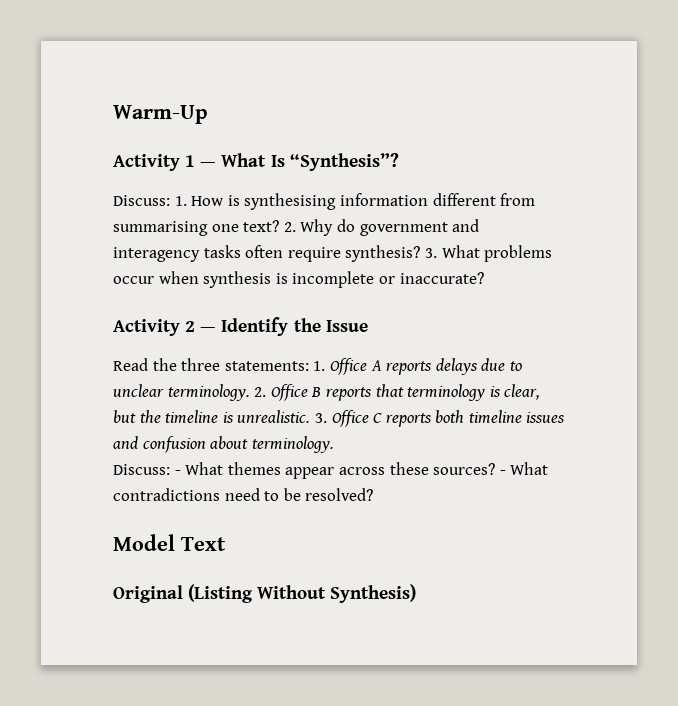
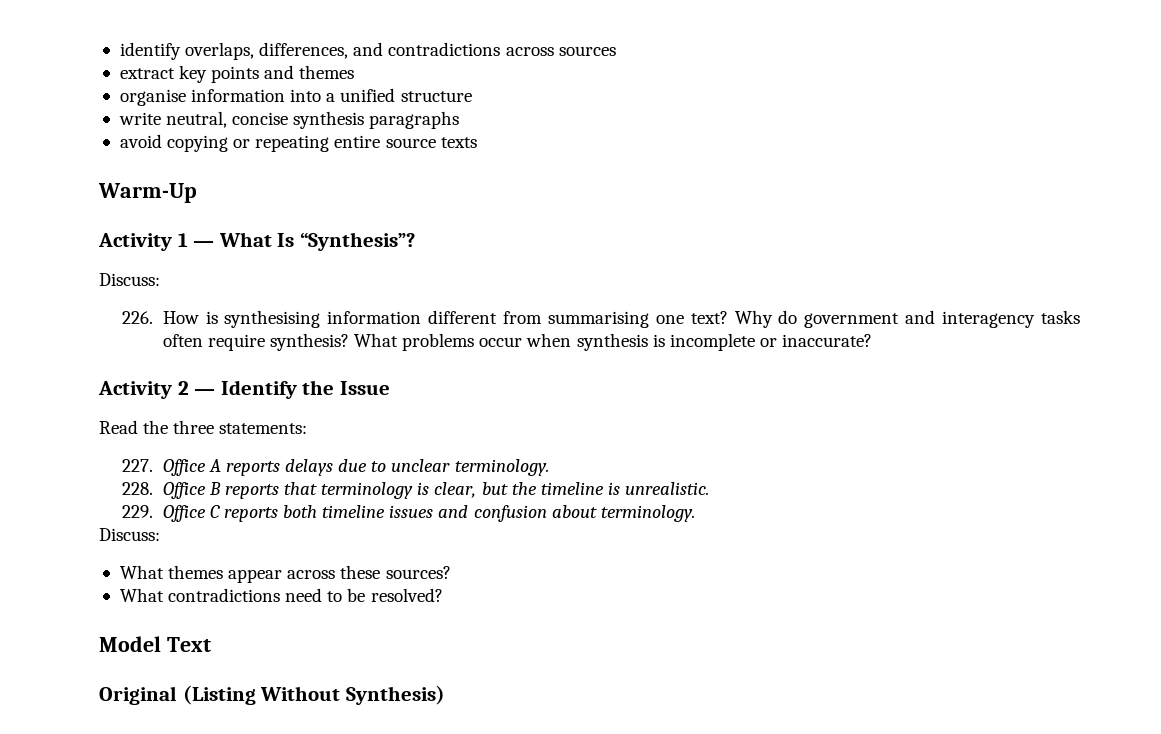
+ identify overlaps, differences, and contradictions across sources
+ extract key points and themes
+ organise information into a unified structure
+ write neutral, concise synthesis paragraphs
+ avoid copying or repeating entire source texts
  Activity 1 — What Is “Synthesis”?
- Discuss: 1. How is synthesising information different from summarising one text?
+ Discuss:
+ 226. How is synthesising information different from summarising one text?
- 2. Why do government and interagency tasks often require synthesis?
+ Why do government and interagency tasks often require synthesis?
- 3. What problems occur when synthesis is incomplete or inaccurate?
+ What problems occur when synthesis is incomplete or inaccurate?
- Read the three statements: 1. Office A reports delays due to unclear terminology. 2. Office B reports that terminology is clear, but the timeline is unrealistic. 3. Office C reports both timeline issues and confusion about terminology.
- Discuss: - What themes appear across these sources? - What contradictions need to be resolved?
+ Read the three statements:
+ 227. Office A reports delays due to unclear terminology.
+ 228. Office B reports that terminology is clear, but the timeline is unrealistic.
+ 229. Office C reports both timeline issues and confusion about terminology.
+ Discuss:
+ What themes appear across these sources?
+ What contradictions need to be resolved?

